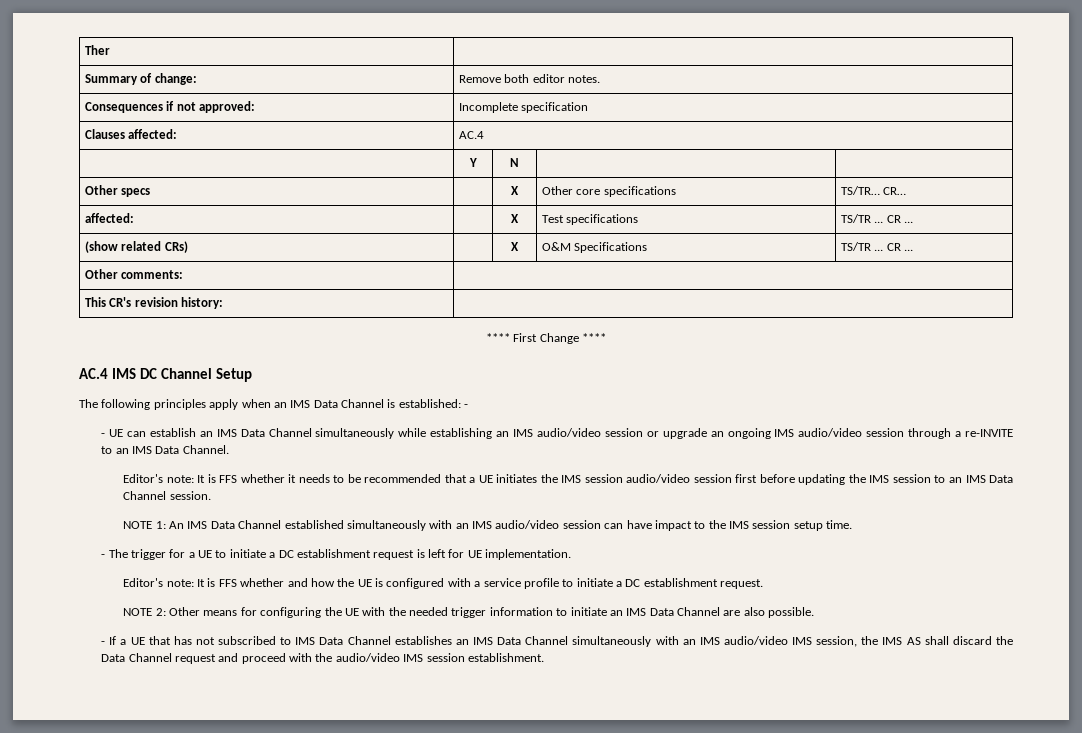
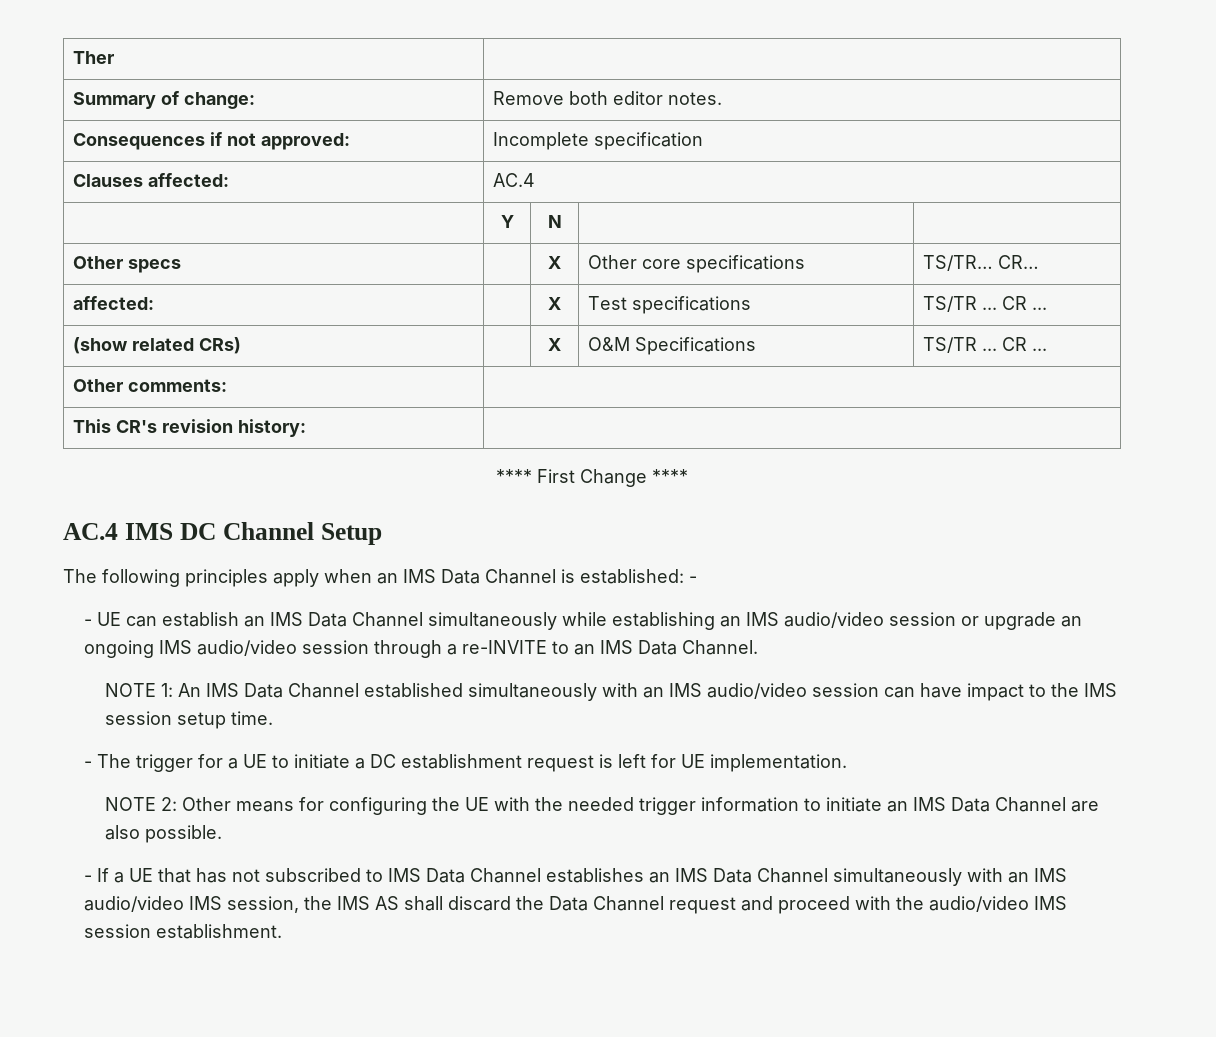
- Editor's note: It is FFS whether it needs to be recommended that a UE initiates the IMS session audio/video session first before updating the IMS session to an IMS Data Channel session.
- Editor's note: It is FFS whether and how the UE is configured with a service profile to initiate a DC establishment request.

